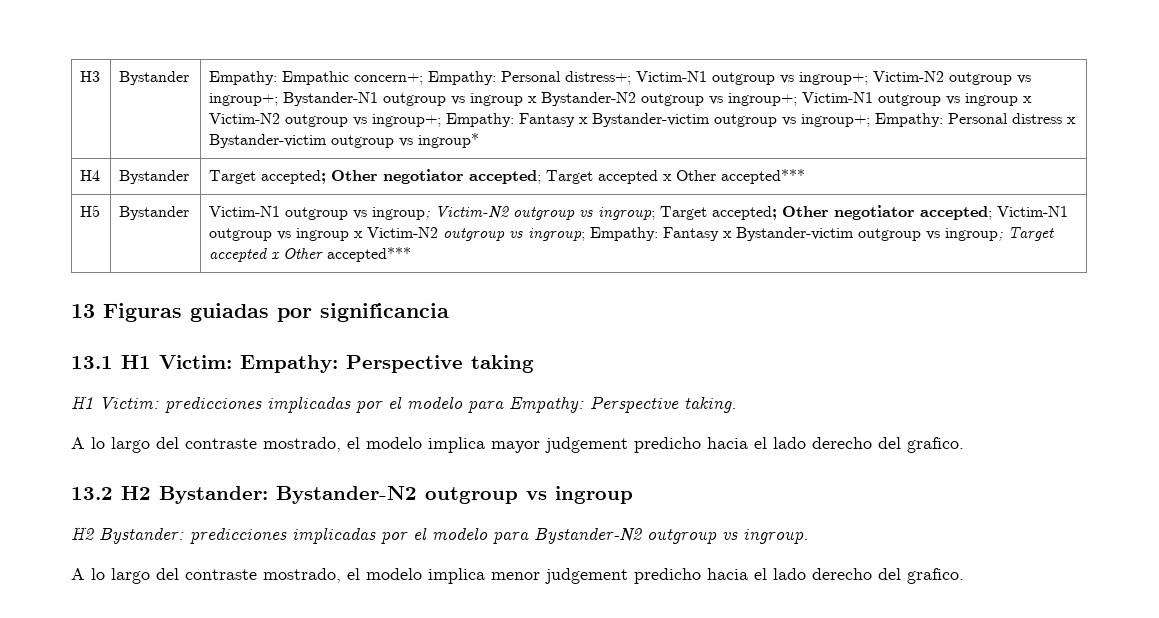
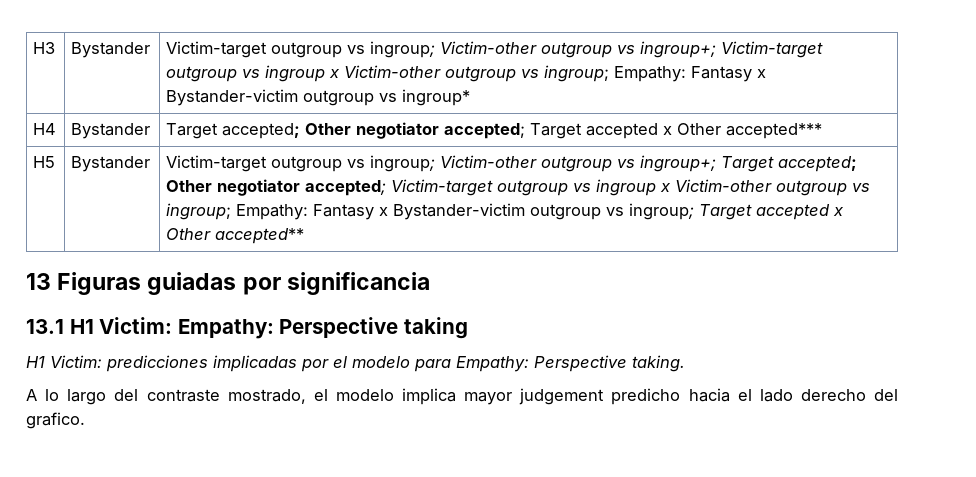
- Empathy: Empathic concern+; Empathy: Personal distress+; Victim-N1 outgroup vs ingroup+; Victim-N2 outgroup vs ingroup+; Bystander-N1 outgroup vs ingroup x Bystander-N2 outgroup vs ingroup+; Victim-N1 outgroup vs ingroup x Victim-N2 outgroup vs ingroup+; Empathy: Fantasy x Bystander-victim outgroup vs ingroup+; Empathy: Personal distress x Bystander-victim outgroup vs ingroup*
+ Victim-target outgroup vs ingroup; Victim-other outgroup vs ingroup+; Victim-target outgroup vs ingroup x Victim-other outgroup vs ingroup; Empathy: Fantasy x Bystander-victim outgroup vs ingroup*
- H5 | Bystander | Victim-N1 outgroup vs ingroup; Victim-N2 outgroup vs ingroup; Target accepted; Other negotiator accepted; Victim-N1 outgroup vs ingroup x Victim-N2 outgroup vs ingroup; Empathy: Fantasy x Bystander-victim outgroup vs ingroup; Target accepted x Other accepted***
+ H5 | Bystander | Victim-target outgroup vs ingroup; Victim-other outgroup vs ingroup+; Target accepted; Other negotiator accepted; Victim-target outgroup vs ingroup x Victim-other outgroup vs ingroup; Empathy: Fantasy x Bystander-victim outgroup vs ingroup; Target accepted x Other accepted**
- 13.2 H2 Bystander: Bystander-N2 outgroup vs ingroup
- H2 Bystander: predicciones implicadas por el modelo para Bystander-N2 outgroup vs ingroup.
- A lo largo del contraste mostrado, el modelo implica menor judgement predicho hacia el lado derecho del grafico.

